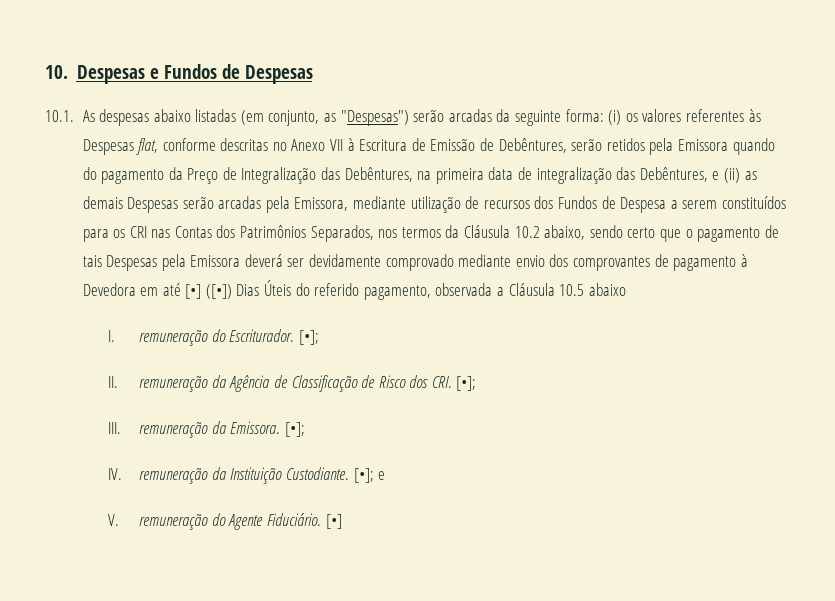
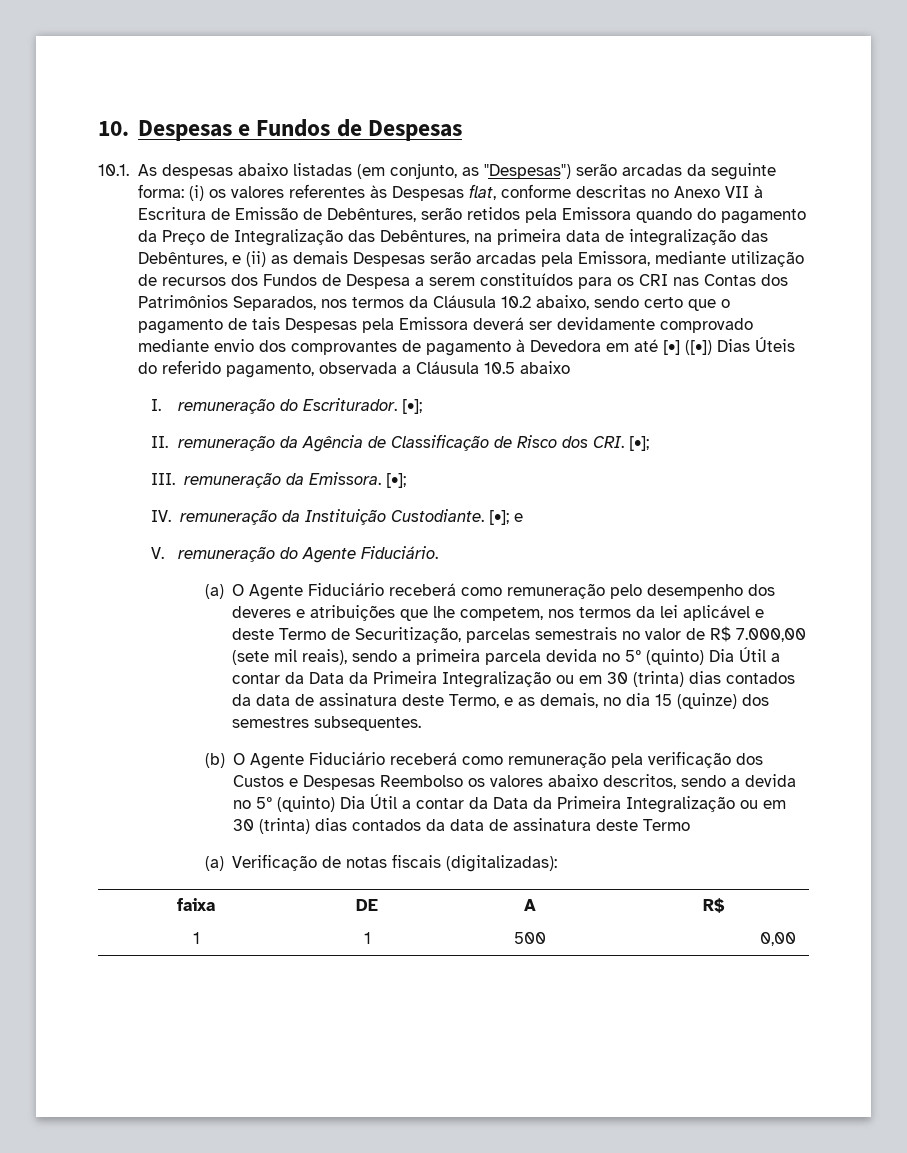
- V. remuneração do Agente Fiduciário. [•]
+ V. remuneração do Agente Fiduciário.
+ (a) O Agente Fiduciário receberá como remuneração pelo desempenho dos deveres e atribuições que lhe competem, nos termos da lei aplicável e deste Termo de Securitização, parcelas semestrais no valor de R$ 7.000,00 (sete mil reais), sendo a primeira parcela devida no 5º (quinto) Dia Útil a contar da Data da Primeira Integralização ou em 30 (trinta) dias contados da data de assinatura deste Termo, e as demais, no dia 15 (quinze) dos semestres subsequentes.
+ (b) O Agente Fiduciário receberá como remuneração pela verificação dos Custos e Despesas Reembolso os valores abaixo descritos, sendo a devida no 5º (quinto) Dia Útil a contar da Data da Primeira Integralização ou em 30 (trinta) dias contados da data de assinatura deste Termo
+ (a) Verificação de notas fiscais (digitalizadas):
+ faixa | DE | A | R$
+ 1 | 1 | 500 | 0,00

